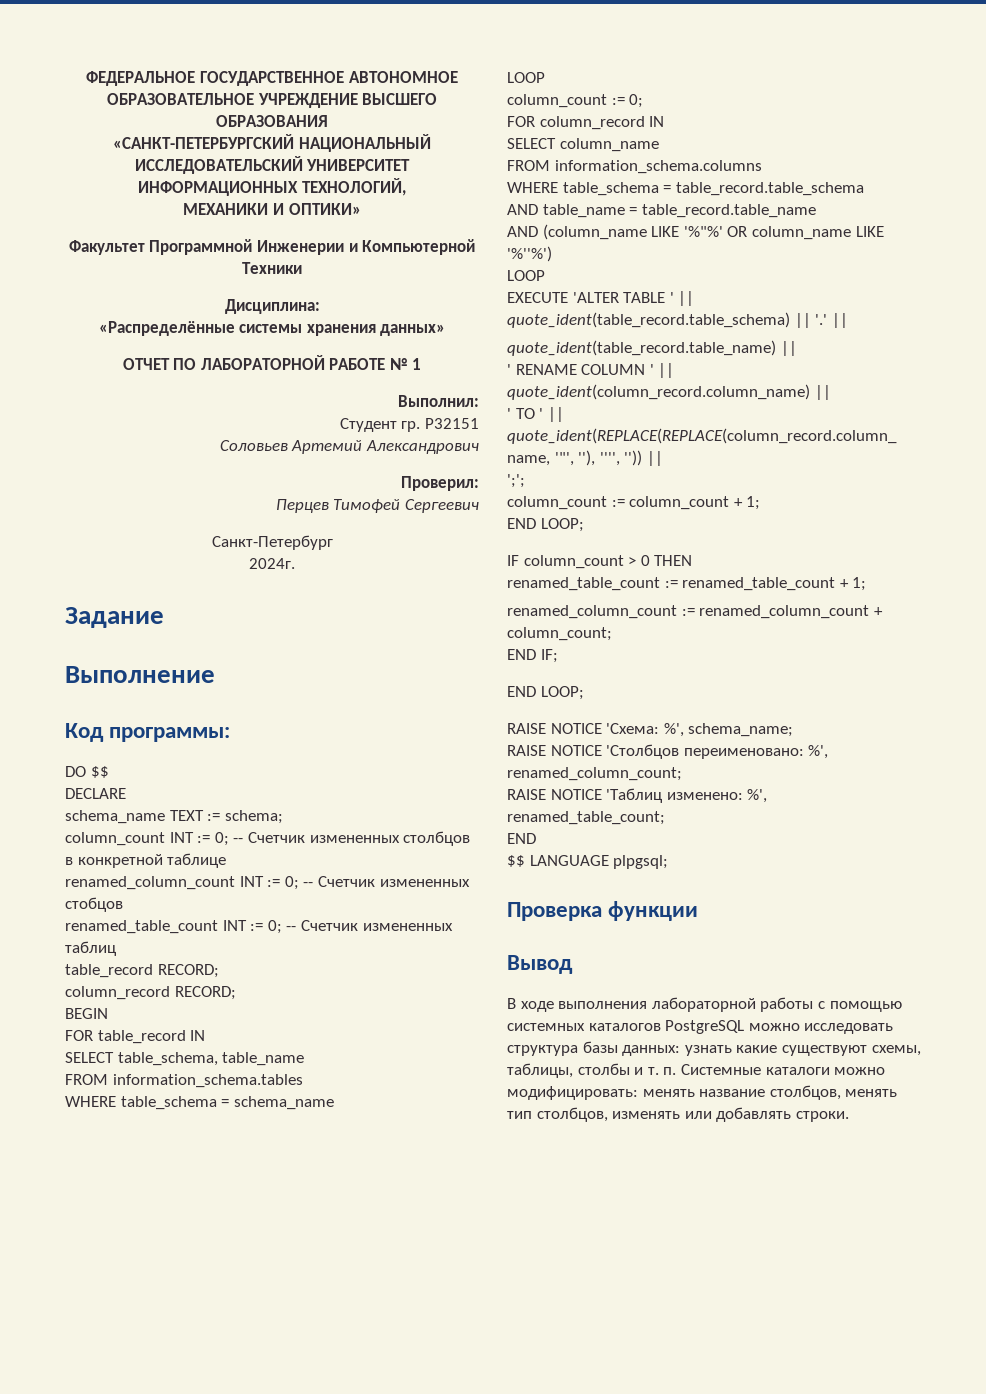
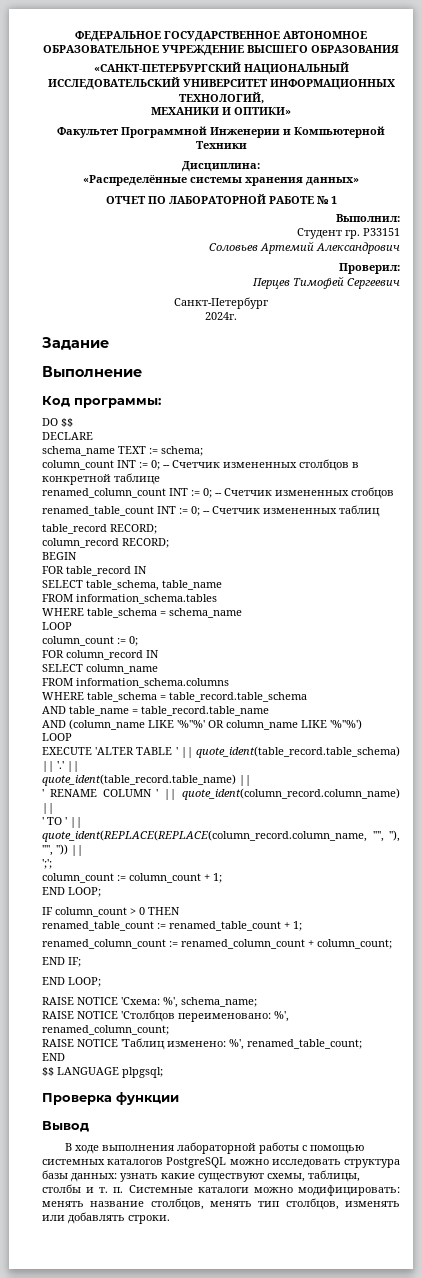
- P32151
+ P33151

